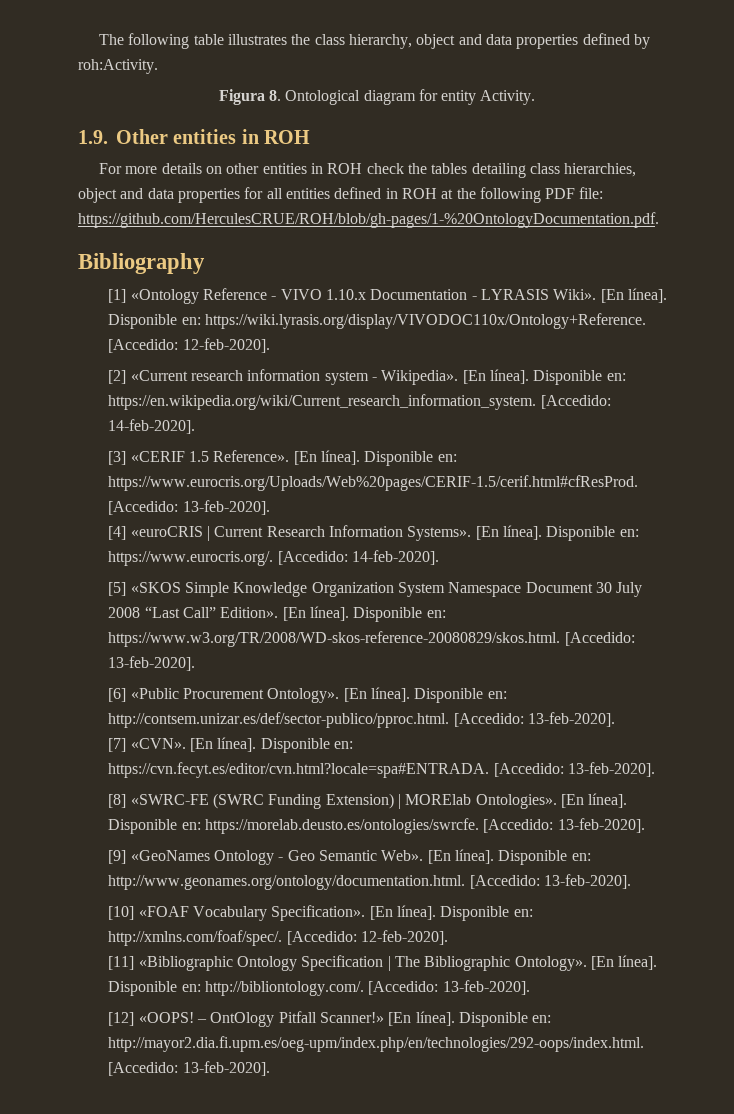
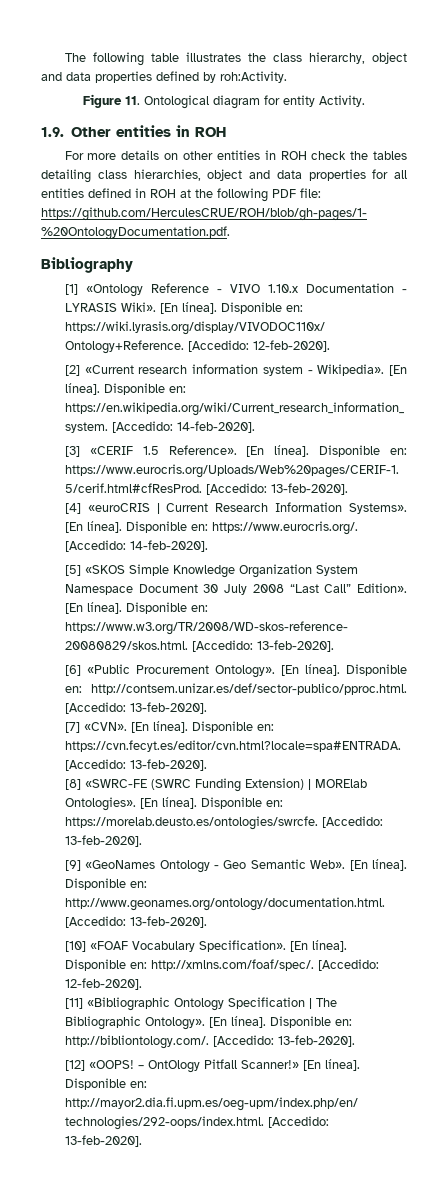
- Figura 8. Ontological diagram for entity Activity.
+ Figure 11. Ontological diagram for entity Activity.

